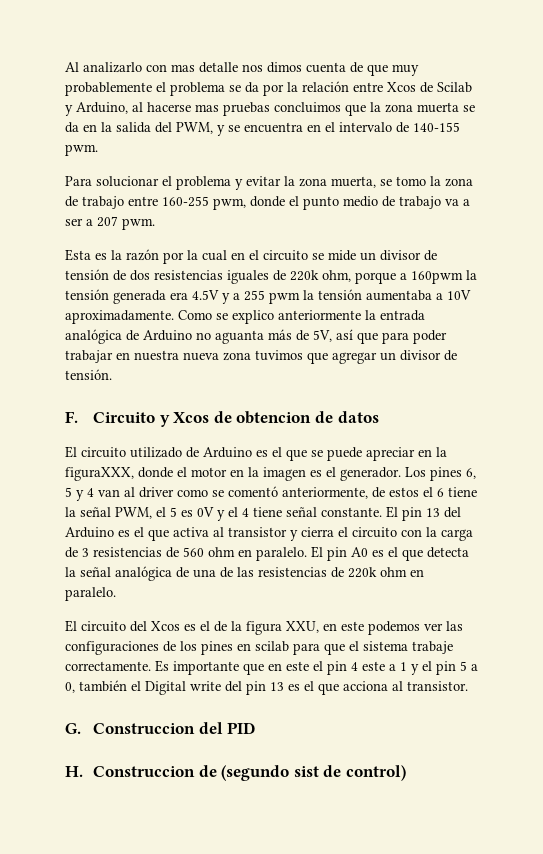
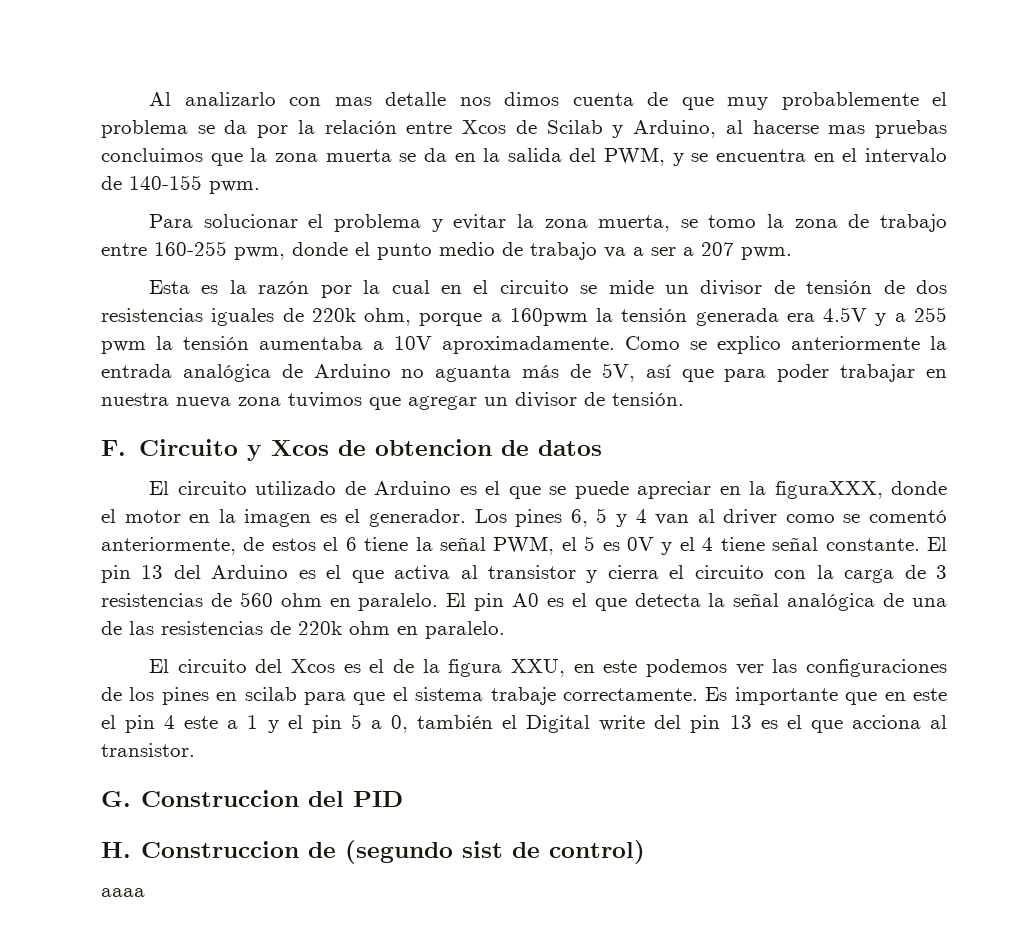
+ aaaa

